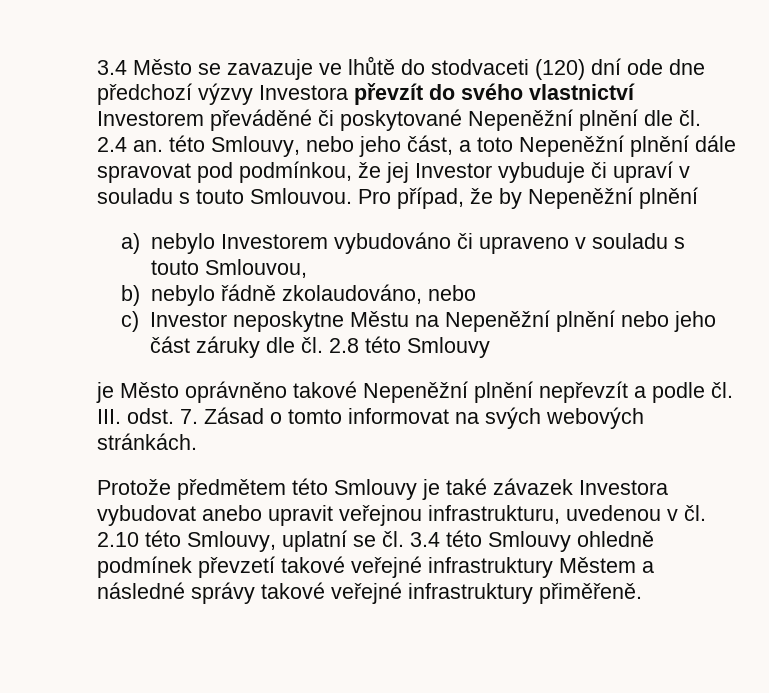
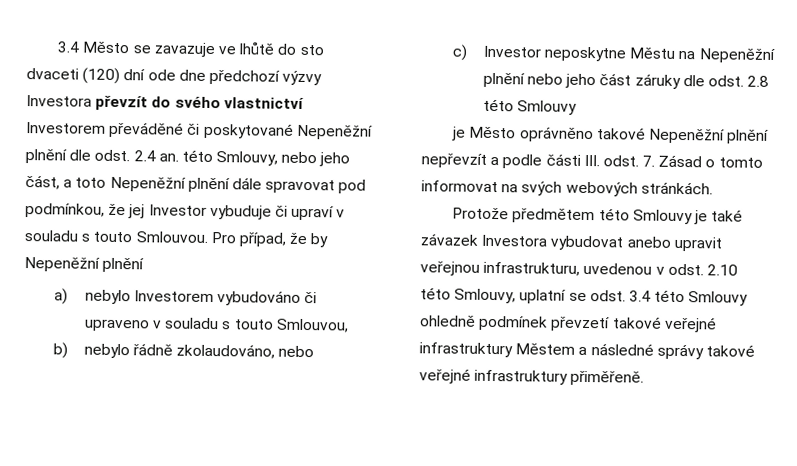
- 3.4 Město se zavazuje ve lhůtě do stodvaceti (120) dní ode dne předchozí výzvy Investora převzít do svého vlastnictví Investorem převáděné či poskytované Nepeněžní plnění dle čl. 2.4 an. této Smlouvy, nebo jeho část, a toto Nepeněžní plnění dále spravovat pod podmínkou, že jej Investor vybuduje či upraví v souladu s touto Smlouvou.
+ 3.4 Město se zavazuje ve lhůtě do sto dvaceti (120) dní ode dne předchozí výzvy Investora převzít do svého vlastnictví Investorem převáděné či poskytované Nepeněžní plnění dle odst. 2.4 an. této Smlouvy, nebo jeho část, a toto Nepeněžní plnění dále spravovat pod podmínkou, že jej Investor vybuduje či upraví v souladu s touto Smlouvou.
- c) Investor neposkytne Městu na Nepeněžní plnění nebo jeho část záruky dle čl. 2.8 této Smlouvy
+ c) Investor neposkytne Městu na Nepeněžní plnění nebo jeho část záruky dle odst. 2.8 této Smlouvy
- je Město oprávněno takové Nepeněžní plnění nepřevzít a podle čl. III. odst. 7. Zásad o tomto informovat na svých webových stránkách.
+ je Město oprávněno takové Nepeněžní plnění nepřevzít a podle části III. odst. 7. Zásad o tomto informovat na svých webových stránkách.
- Protože předmětem této Smlouvy je také závazek Investora vybudovat anebo upravit veřejnou infrastrukturu, uvedenou v čl. 2.10 této Smlouvy, uplatní se čl. 3.4 této Smlouvy ohledně podmínek převzetí takové veřejné infrastruktury Městem a následné správy takové veřejné infrastruktury přiměřeně.
+ Protože předmětem této Smlouvy je také závazek Investora vybudovat anebo upravit veřejnou infrastrukturu, uvedenou v odst. 2.10 této Smlouvy, uplatní se odst. 3.4 této Smlouvy ohledně podmínek převzetí takové veřejné infrastruktury Městem a následné správy takové veřejné infrastruktury přiměřeně.

